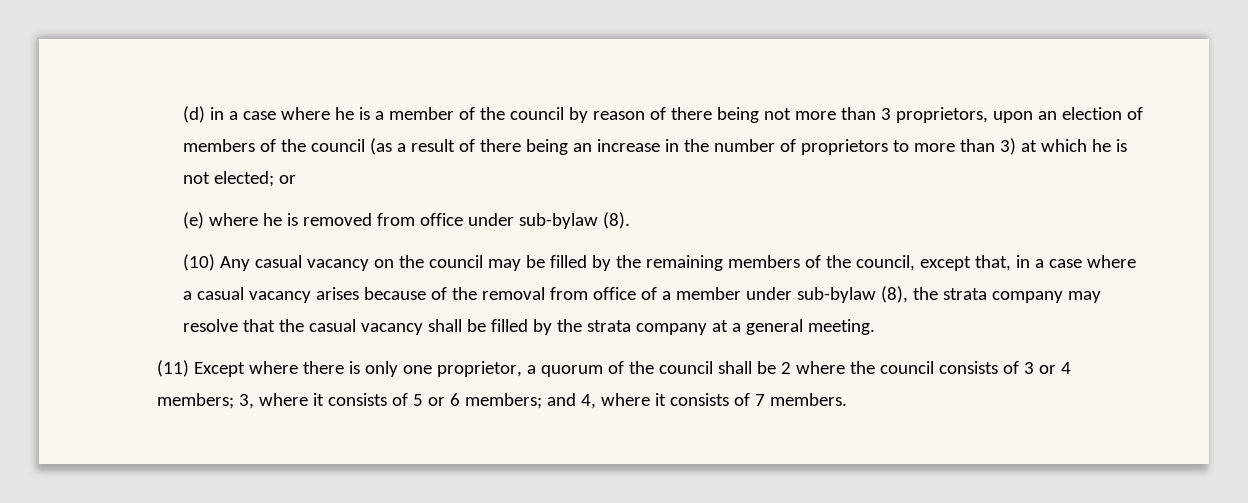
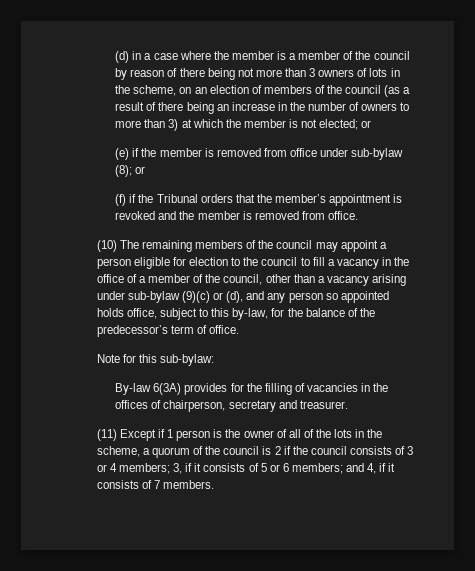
- (d) in a case where he is a member of the council by reason of there being not more than 3 proprietors, upon an election of members of the council (as a result of there being an increase in the number of proprietors to more than 3) at which he is not elected; or
+ (d) in a case where the member is a member of the council by reason of there being not more than 3 owners of lots in the scheme, on an election of members of the council (as a result of there being an increase in the number of owners to more than 3) at which the member is not elected; or
- (e) where he is removed from office under sub-bylaw (8).
- (10) Any casual vacancy on the council may be filled by the remaining members of the council, except that, in a case where a casual vacancy arises because of the removal from office of a member under sub-bylaw (8), the strata company may resolve that the casual vacancy shall be filled by the strata company at a general meeting.
- (11) Except where there is only one proprietor, a quorum of the council shall be 2 where the council consists of 3 or 4 members; 3, where it consists of 5 or 6 members; and 4, where it consists of 7 members.
+ (e) if the member is removed from office under sub-bylaw (8); or
+ (f) if the Tribunal orders that the member’s appointment is revoked and the member is removed from office.
+ (10) The remaining members of the council may appoint a person eligible for election to the council to fill a vacancy in the office of a member of the council, other than a vacancy arising under sub-bylaw (9)(c) or (d), and any person so appointed holds office, subject to this by-law, for the balance of the predecessor’s term of office.
+ Note for this sub-bylaw:
+ By-law 6(3A) provides for the filling of vacancies in the offices of chairperson, secretary and treasurer.
+ (11) Except if 1 person is the owner of all of the lots in the scheme, a quorum of the council is 2 if the council consists of 3 or 4 members; 3, if it consists of 5 or 6 members; and 4, if it consists of 7 members.

